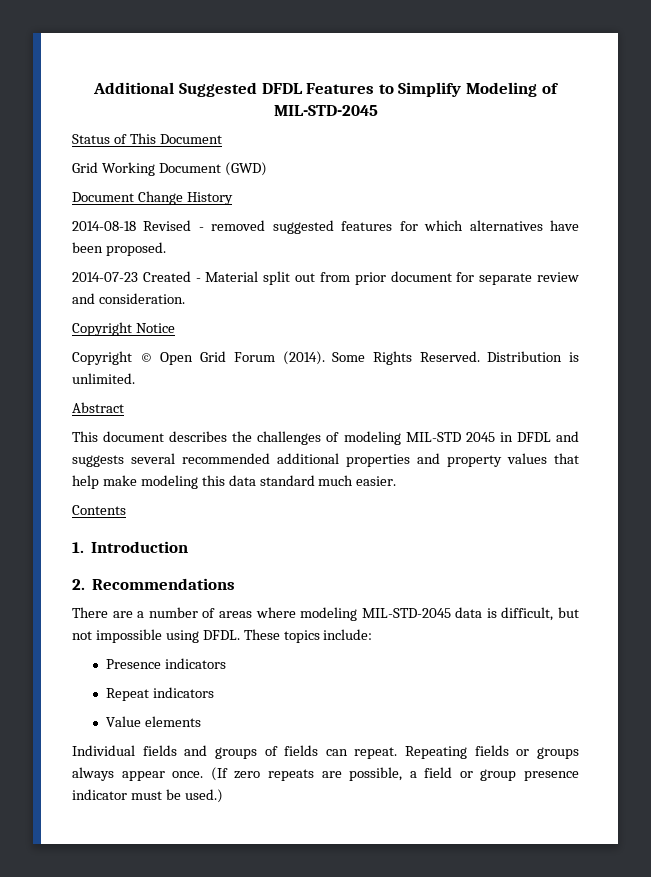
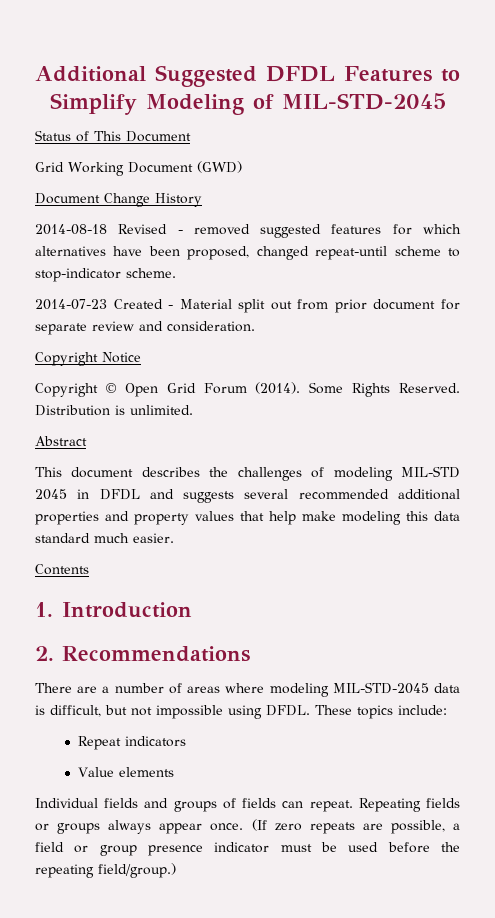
- 2014-08-18 Revised - removed suggested features for which alternatives have been proposed.
+ 2014-08-18 Revised - removed suggested features for which alternatives have been proposed, changed repeat-until scheme to stop-indicator scheme.
- Presence indicators
- (If zero repeats are possible, a field or group presence indicator must be used.)
+ (If zero repeats are possible, a field or group presence indicator must be used before the repeating field/group.)

